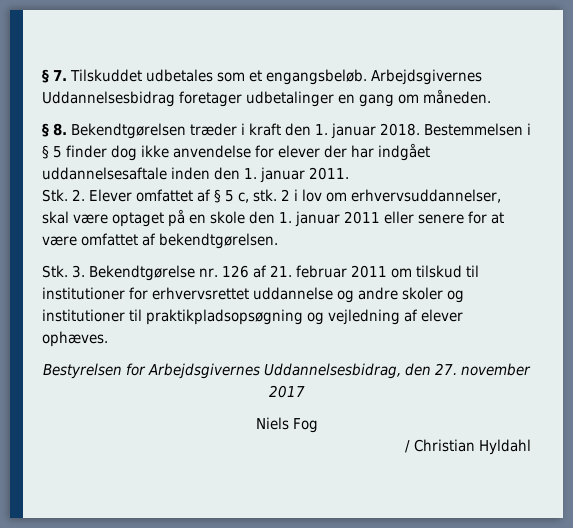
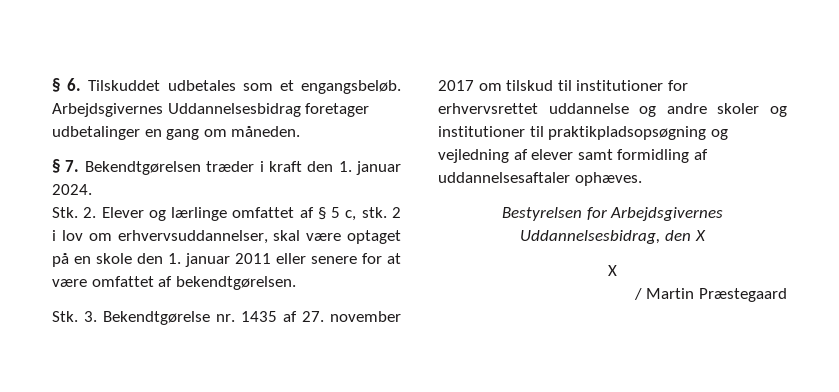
- § 7. Tilskuddet udbetales som et engangsbeløb.
+ § 6. Tilskuddet udbetales som et engangsbeløb.
- § 8. Bekendtgørelsen træder i kraft den 1. januar 2018. Bestemmelsen i § 5 finder dog ikke anvendelse for elever der har indgået uddannelsesaftale inden den 1. januar 2011.
+ § 7. Bekendtgørelsen træder i kraft den 1. januar 2024.
- Stk. 2. Elever omfattet af § 5 c, stk.
+ Stk. 2. Elever og lærlinge omfattet af § 5 c, stk.
- Stk. 3. Bekendtgørelse nr. 126 af 21. februar 2011 om tilskud til institutioner for erhvervsrettet uddannelse og andre skoler og institutioner til praktikpladsopsøgning og vejledning af elever ophæves.
+ Stk. 3. Bekendtgørelse nr. 1435 af 27. november 2017 om tilskud til institutioner for erhvervsrettet uddannelse og andre skoler og institutioner til praktikpladsopsøgning og vejledning af elever samt formidling af uddannelsesaftaler ophæves.
- Bestyrelsen for Arbejdsgivernes Uddannelsesbidrag, den 27. november 2017
- Niels Fog
+ Bestyrelsen for Arbejdsgivernes Uddannelsesbidrag, den X
+ X
- / Christian Hyldahl
+ / Martin Præstegaard

